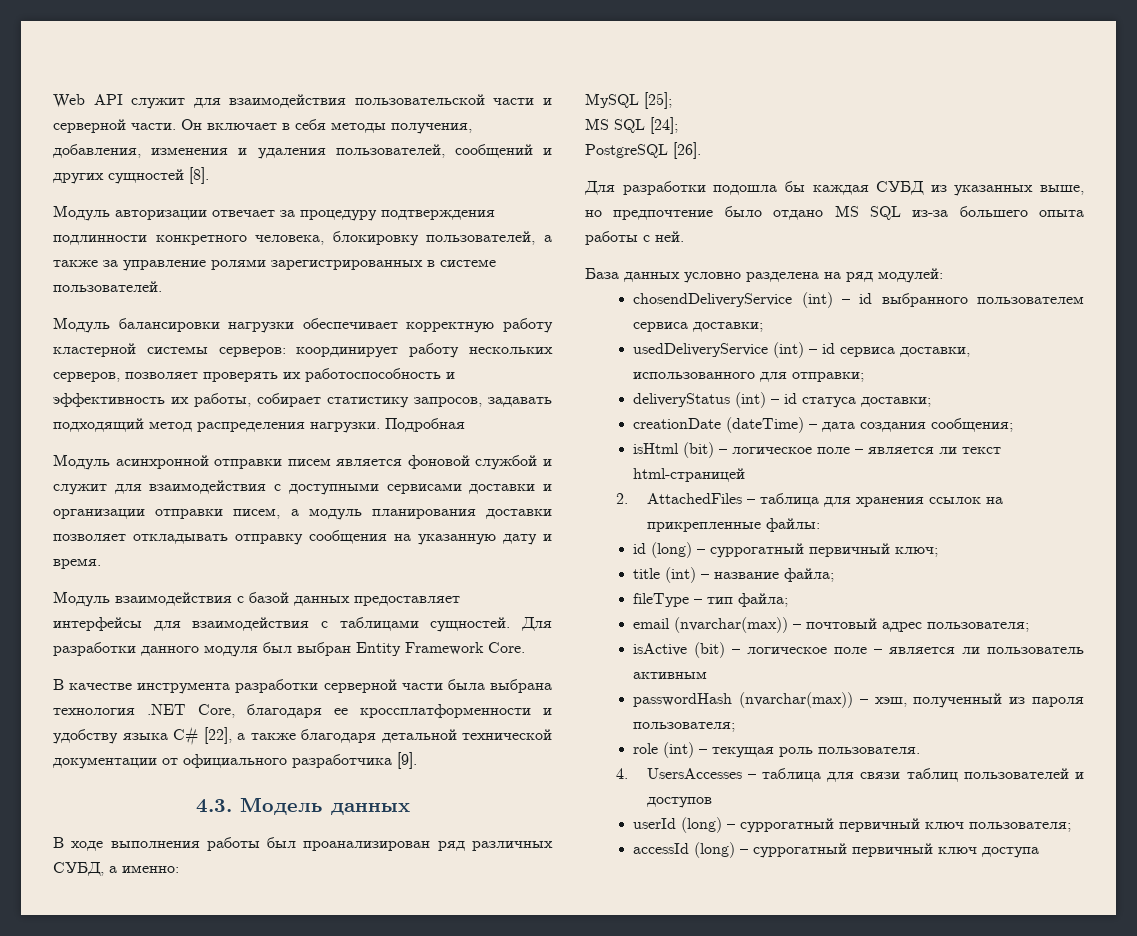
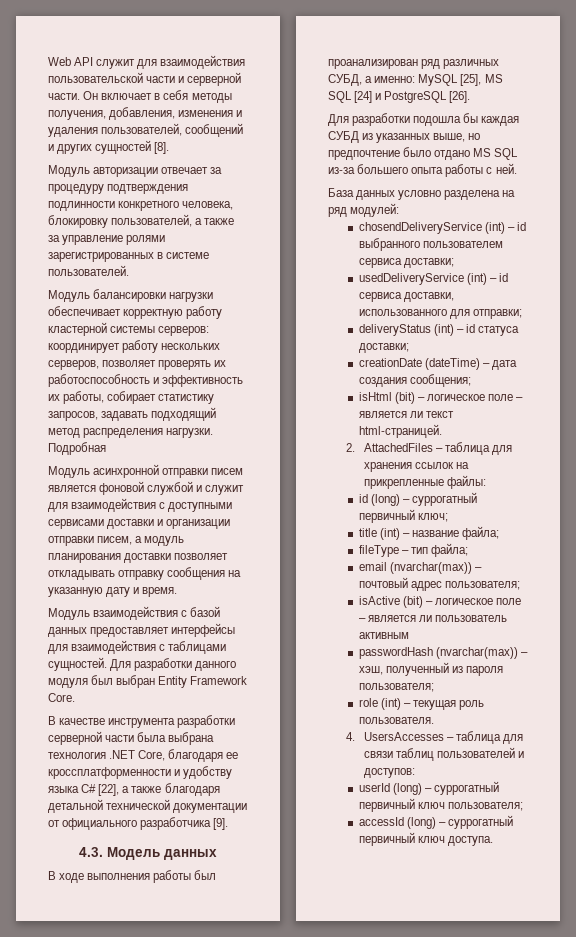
- В ходе выполнения работы был проанализирован ряд различных СУБД, а именно:
- MySQL [25];
- MS SQL [24];
- PostgreSQL [26].
+ В ходе выполнения работы был проанализирован ряд различных СУБД, а именно: MySQL [25], MS SQL [24] и PostgreSQL [26].
- isHtml (bit) – логическое поле – является ли текст html-страницей
+ isHtml (bit) – логическое поле – является ли текст html-страницей.
- 4. UsersAccesses – таблица для связи таблиц пользователей и доступов
+ 4. UsersAccesses – таблица для связи таблиц пользователей и доступов:
- accessId (long) – суррогатный первичный ключ доступа
+ accessId (long) – суррогатный первичный ключ доступа.

